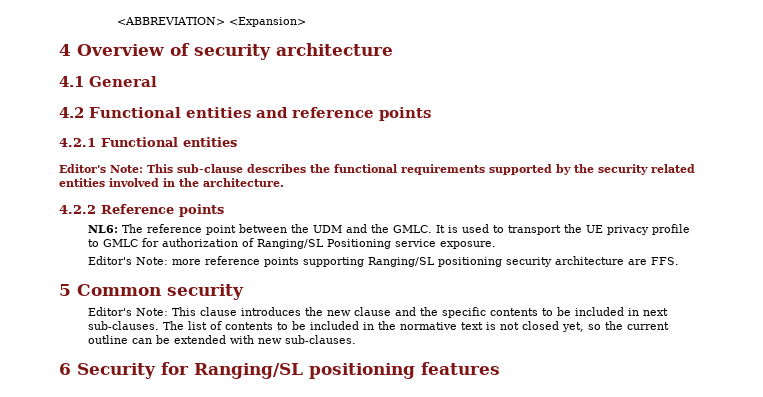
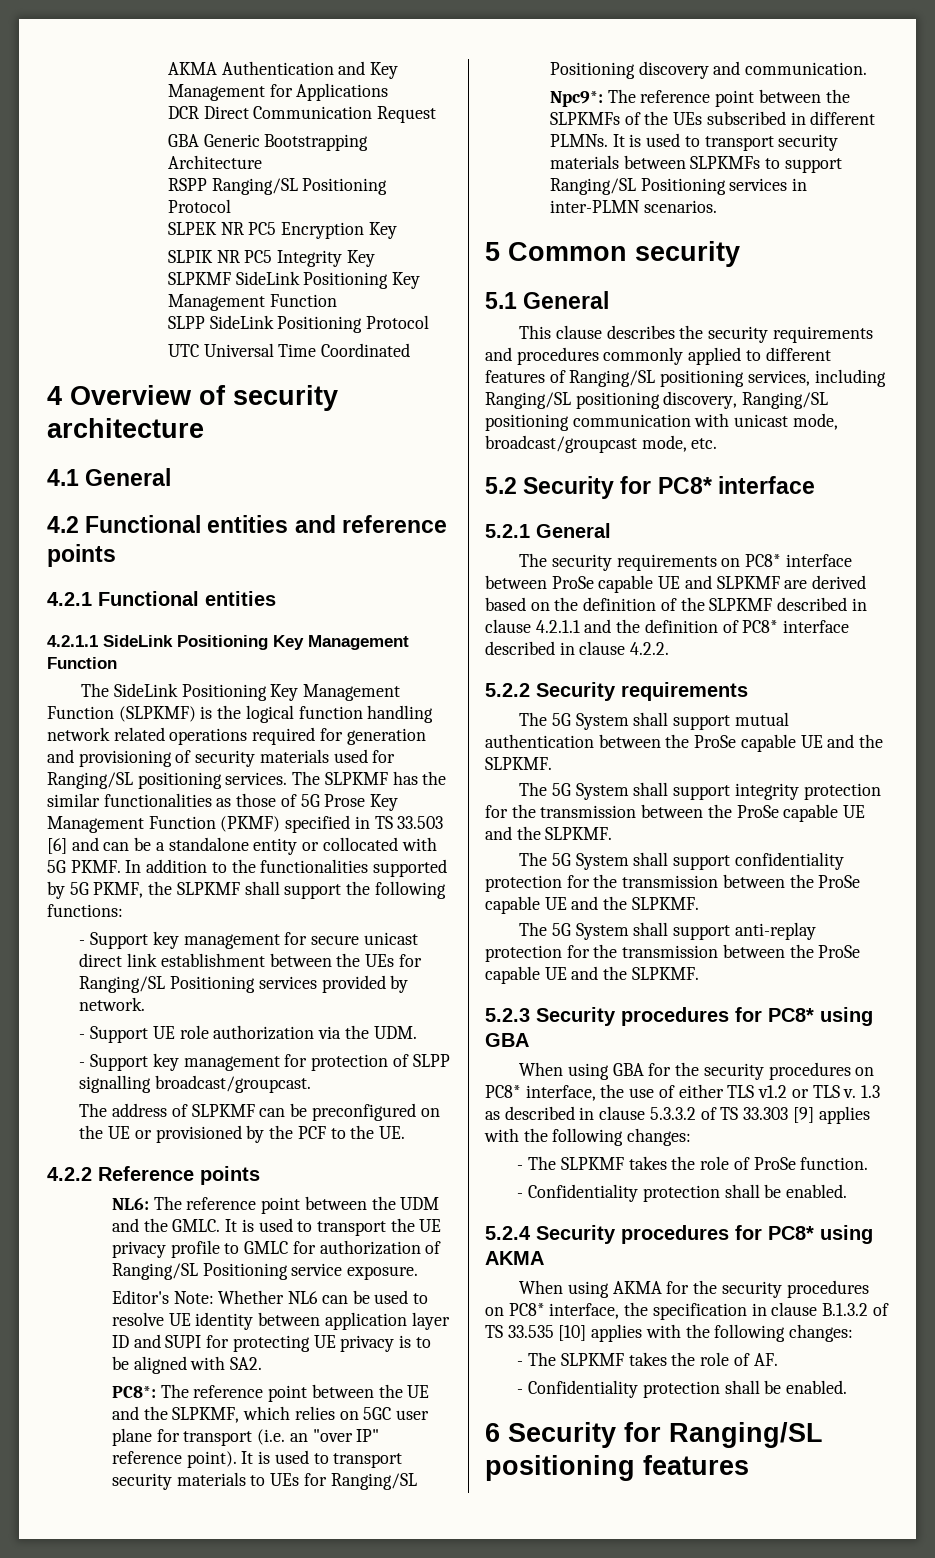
- <ABBREVIATION> <Expansion>
+ AKMA Authentication and Key Management for Applications
+ DCR Direct Communication Request
+ GBA Generic Bootstrapping Architecture
+ RSPP Ranging/SL Positioning Protocol
+ SLPEK NR PC5 Encryption Key
+ SLPIK NR PC5 Integrity Key
+ SLPKMF SideLink Positioning Key Management Function
+ SLPP SideLink Positioning Protocol
+ UTC Universal Time Coordinated
- Editor's Note: This sub-clause describes the functional requirements supported by the security related entities involved in the architecture.
+ 4.2.1.1 SideLink Positioning Key Management Function
+ The SideLink Positioning Key Management Function (SLPKMF) is the logical function handling network related operations required for generation and provisioning of security materials used for Ranging/SL positioning services. The SLPKMF has the similar functionalities as those of 5G Prose Key Management Function (PKMF) specified in TS 33.503 [6] and can be a standalone entity or collocated with 5G PKMF. In addition to the functionalities supported by 5G PKMF, the SLPKMF shall support the following functions:
+ - Support key management for secure unicast direct link establishment between the UEs for Ranging/SL Positioning services provided by network.
+ - Support UE role authorization via the UDM.
+ - Support key management for protection of SLPP signalling broadcast/groupcast.
+ The address of SLPKMF can be preconfigured on the UE or provisioned by the PCF to the UE.
- Editor's Note: more reference points supporting Ranging/SL positioning security architecture are FFS.
+ Editor's Note: Whether NL6 can be used to resolve UE identity between application layer ID and SUPI for protecting UE privacy is to be aligned with SA2.
+ PC8*: The reference point between the UE and the SLPKMF, which relies on 5GC user plane for transport (i.e. an "over IP" reference point). It is used to transport security materials to UEs for Ranging/SL Positioning discovery and communication.
+ Npc9*: The reference point between the SLPKMFs of the UEs subscribed in different PLMNs. It is used to transport security materials between SLPKMFs to support Ranging/SL Positioning services in inter-PLMN scenarios.
  5 Common security
- Editor's Note: This clause introduces the new clause and the specific contents to be included in next sub-clauses. The list of contents to be included in the normative text is not closed yet, so the current outline can be extended with new sub-clauses.
+ 5.1 General
+ This clause describes the security requirements and procedures commonly applied to different features of Ranging/SL positioning services, including Ranging/SL positioning discovery, Ranging/SL positioning communication with unicast mode, broadcast/groupcast mode, etc.
+ 5.2 Security for PC8* interface
+ 5.2.1 General
+ The security requirements on PC8* interface between ProSe capable UE and SLPKMF are derived based on the definition of the SLPKMF described in clause 4.2.1.1 and the definition of PC8* interface described in clause 4.2.2.
+ 5.2.2 Security requirements
+ The 5G System shall support mutual authentication between the ProSe capable UE and the SLPKMF.
+ The 5G System shall support integrity protection for the transmission between the ProSe capable UE and the SLPKMF.
+ The 5G System shall support confidentiality protection for the transmission between the ProSe capable UE and the SLPKMF.
+ The 5G System shall support anti-replay protection for the transmission between the ProSe capable UE and the SLPKMF.
+ 5.2.3 Security procedures for PC8* using GBA
+ When using GBA for the security procedures on PC8* interface, the use of either TLS v1.2 or TLS v. 1.3 as described in clause 5.3.3.2 of TS 33.303 [9] applies with the following changes:
+ - The SLPKMF takes the role of ProSe function.
+ - Confidentiality protection shall be enabled.
+ 5.2.4 Security procedures for PC8* using AKMA
+ When using AKMA for the security procedures on PC8* interface, the specification in clause B.1.3.2 of TS 33.535 [10] applies with the following changes:
+ - The SLPKMF takes the role of AF.
+ - Confidentiality protection shall be enabled.

